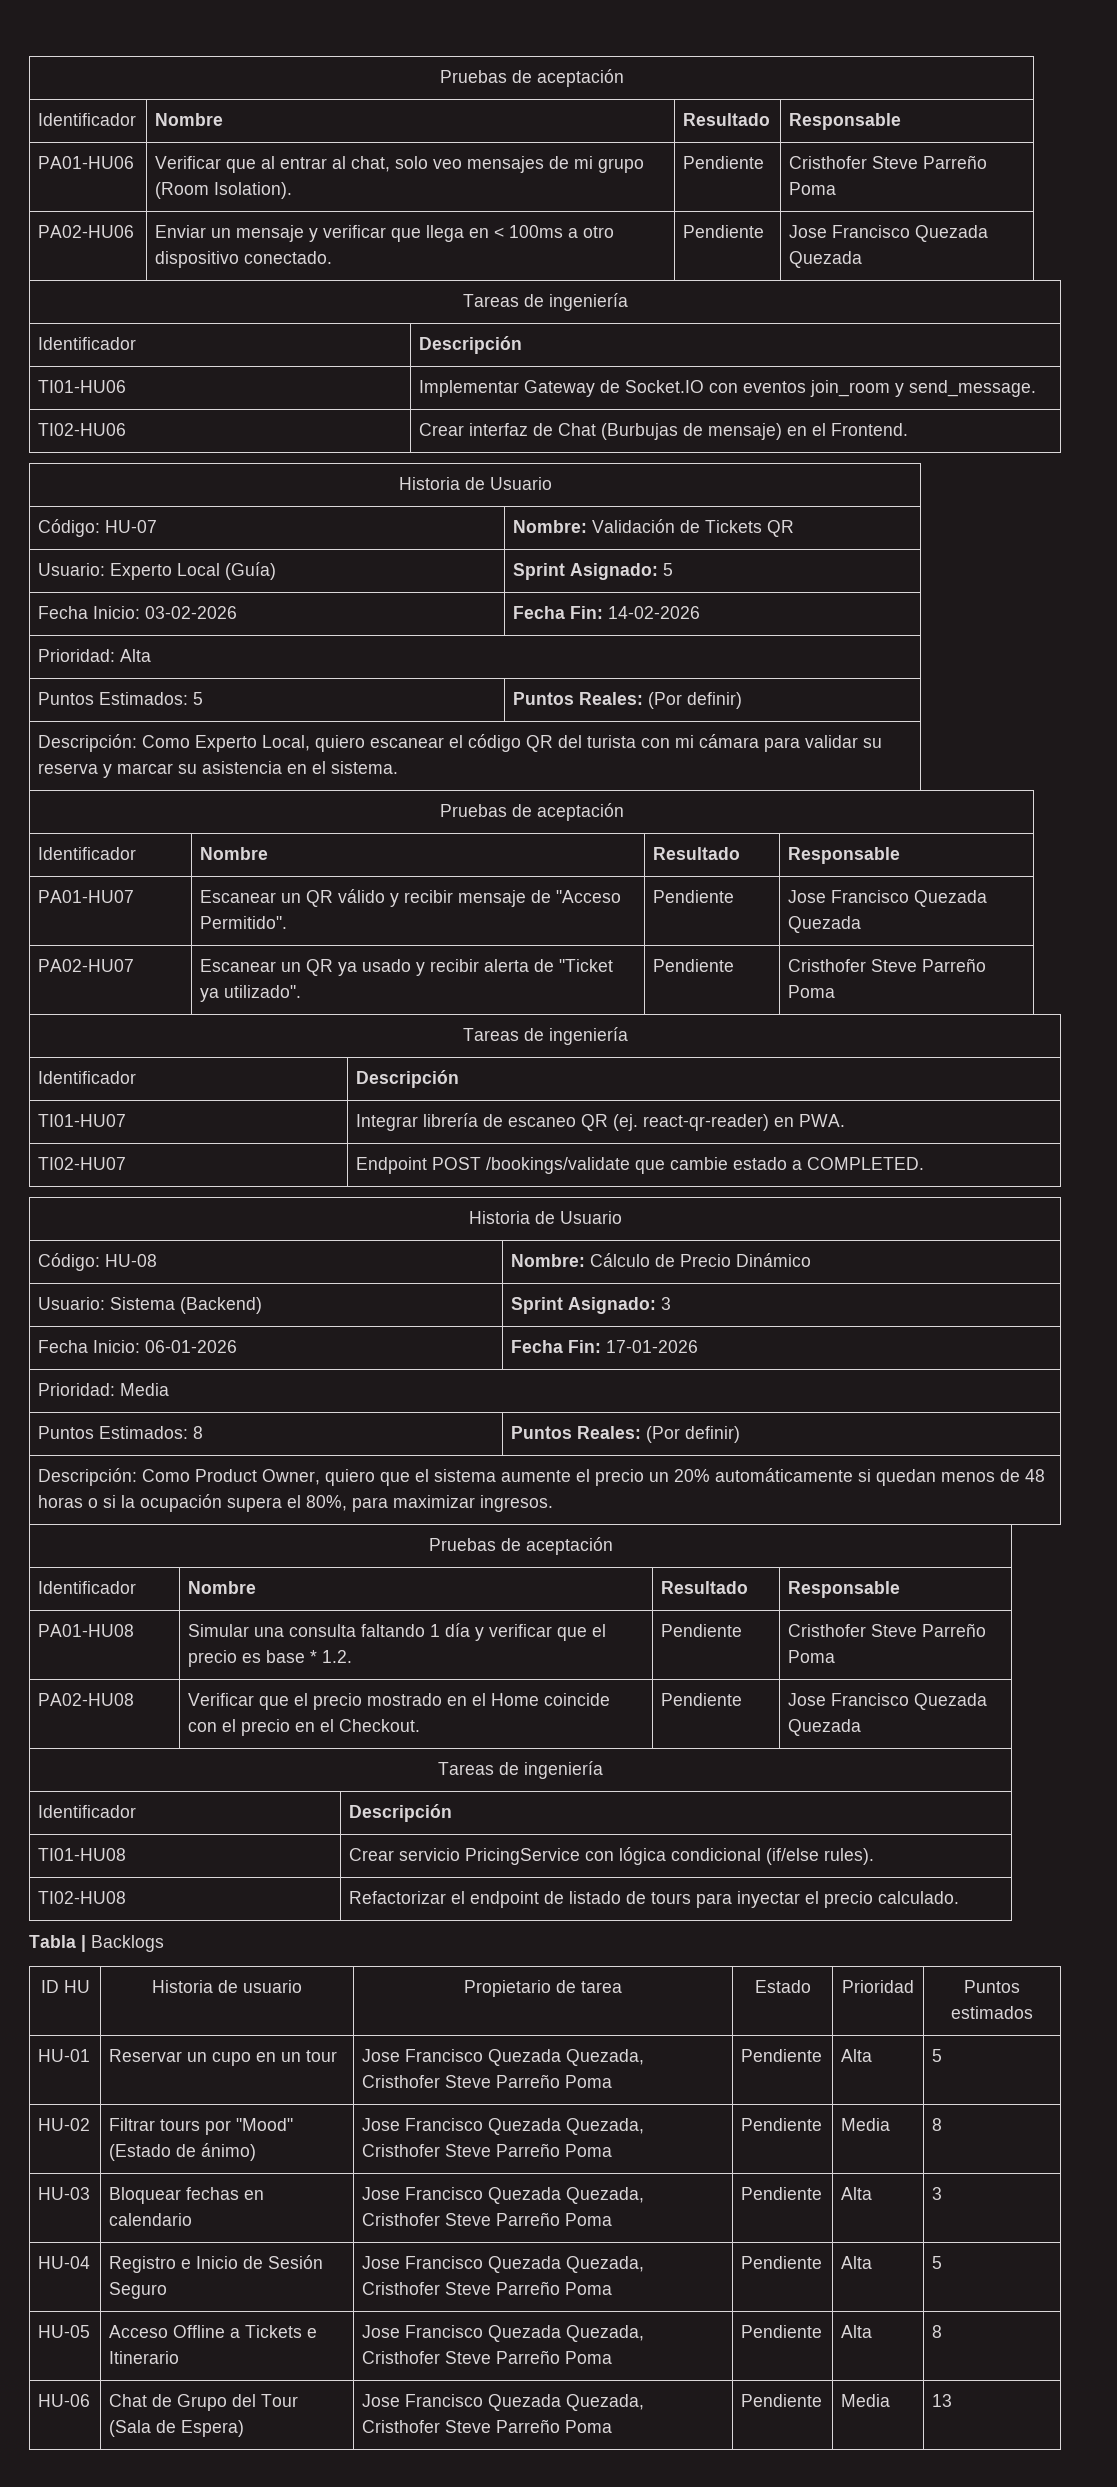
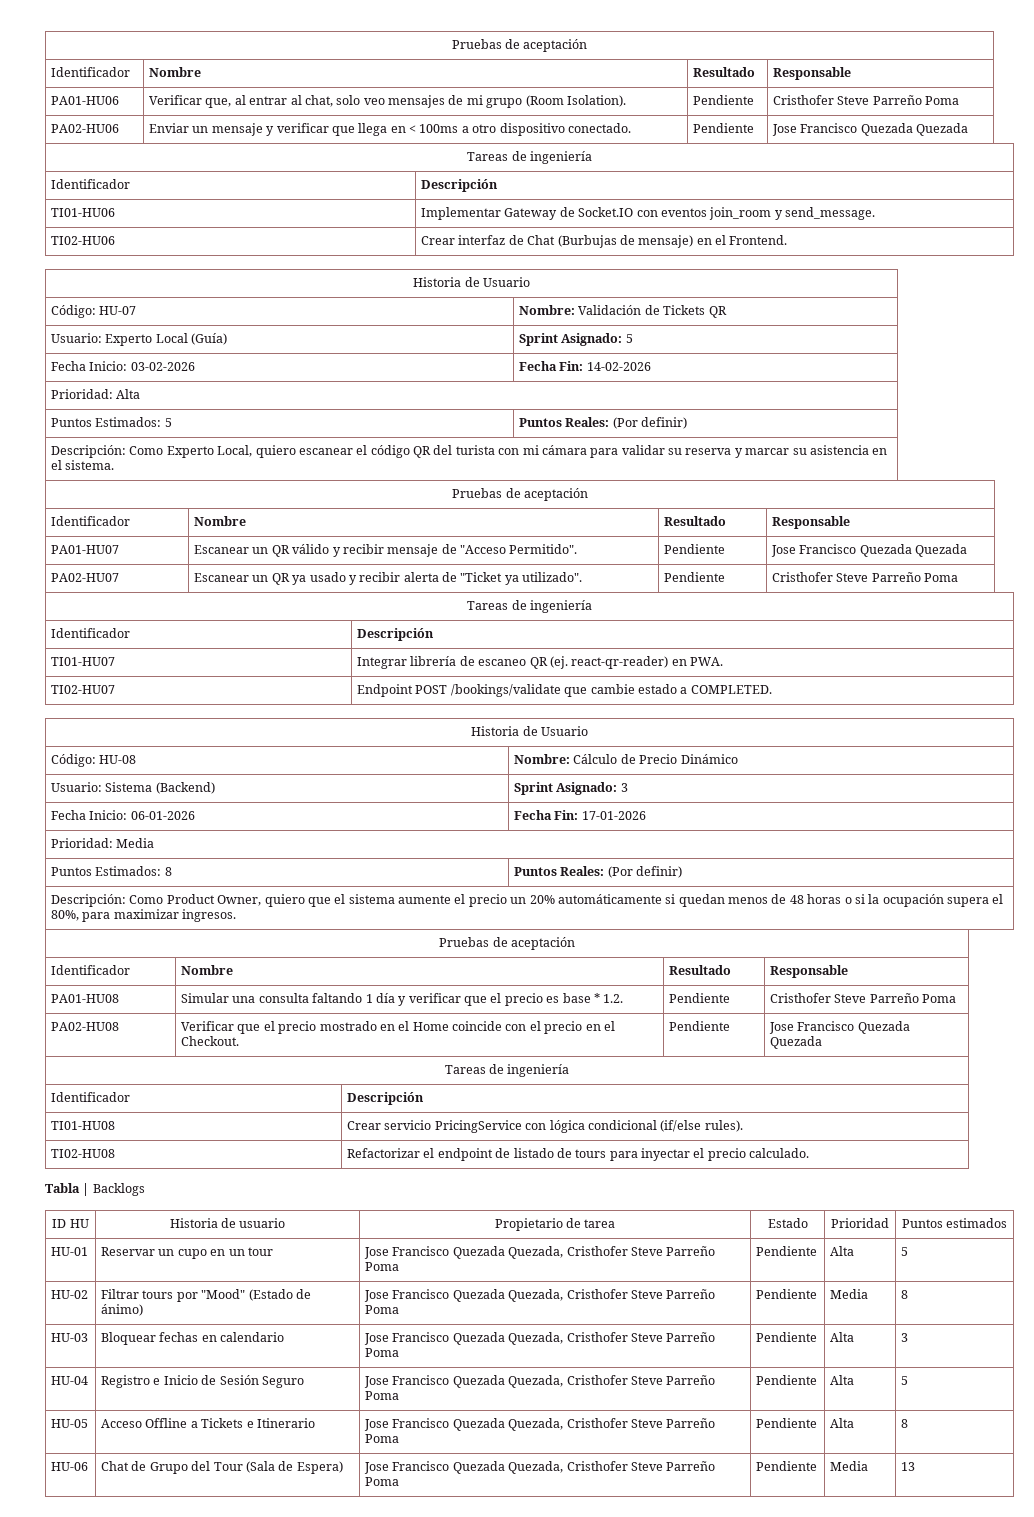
- PA01-HU06 | Verificar que al entrar al chat, solo veo mensajes de mi grupo (Room Isolation). | Pendiente | Cristhofer Steve Parreño Poma
+ PA01-HU06 | Verificar que, al entrar al chat, solo veo mensajes de mi grupo (Room Isolation). | Pendiente | Cristhofer Steve Parreño Poma

